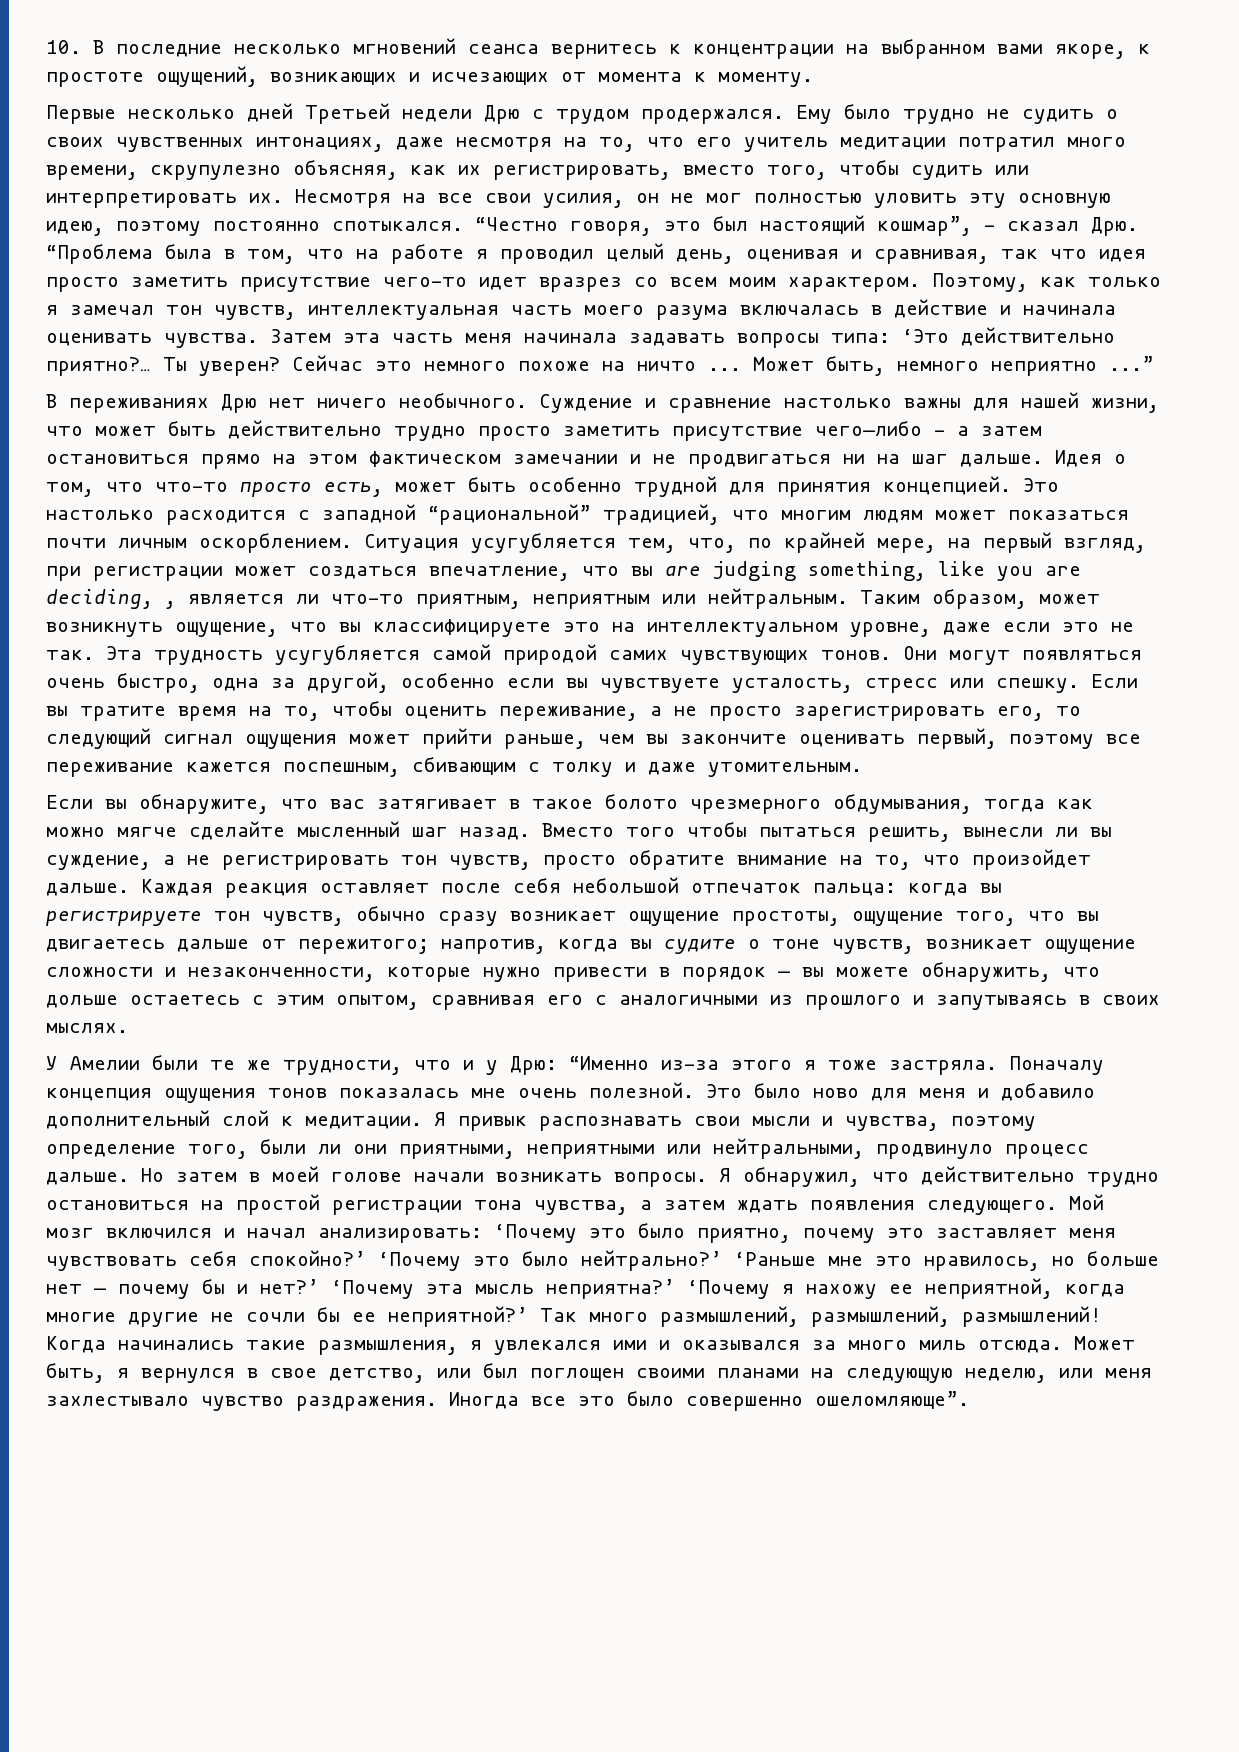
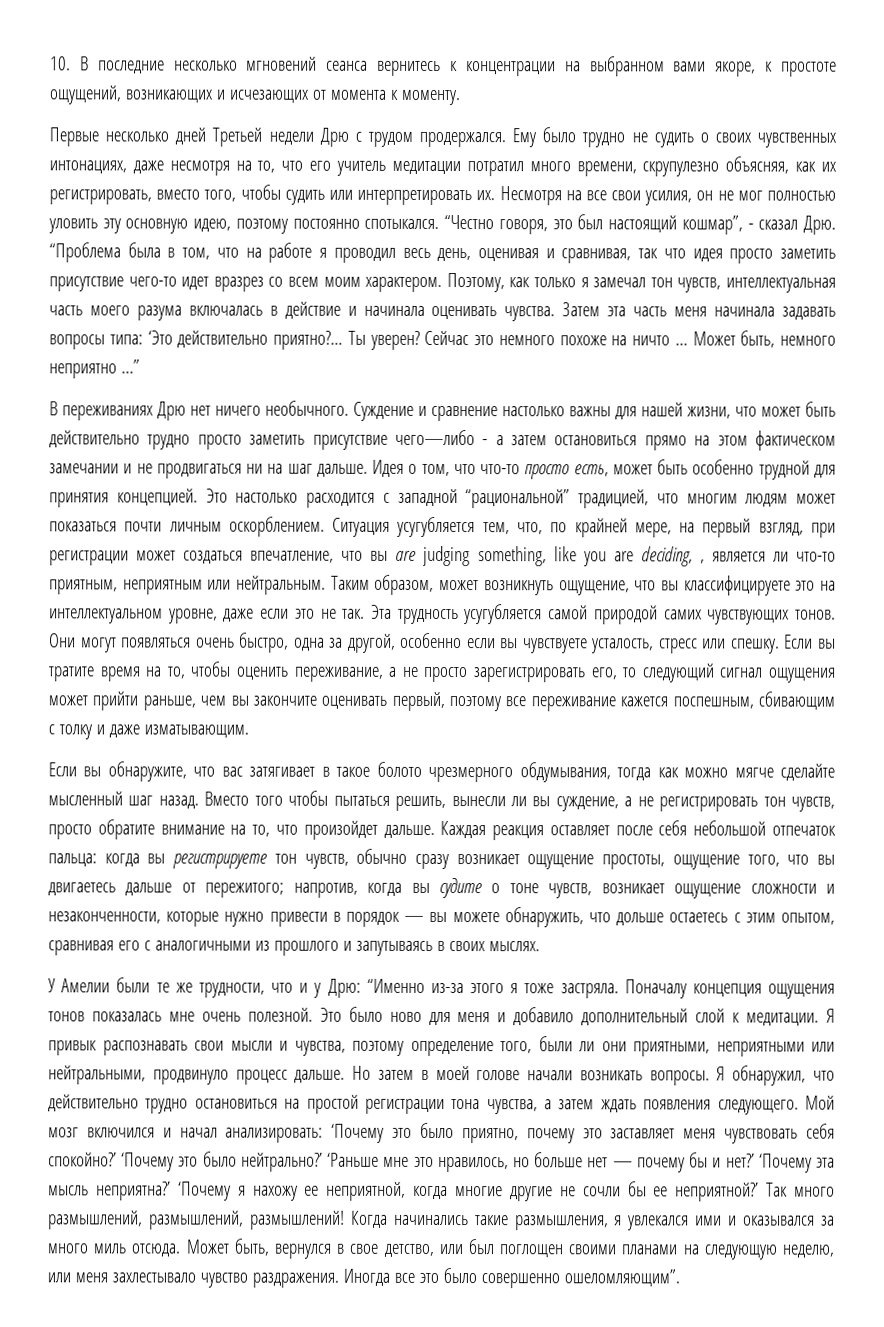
- “Честно говоря, это был настоящий кошмар”, - сказал Дрю. “Проблема была в том, что на работе я проводил целый день, оценивая и сравнивая, так что идея просто заметить присутствие чего-то идет вразрез со всем моим характером.
+ “Честно говоря, это был настоящий кошмар”, - сказал Дрю. “Проблема была в том, что на работе я проводил весь день, оценивая и сравнивая, так что идея просто заметить присутствие чего-то идет вразрез со всем моим характером.
- Если вы тратите время на то, чтобы оценить переживание, а не просто зарегистрировать его, то следующий сигнал ощущения может прийти раньше, чем вы закончите оценивать первый, поэтому все переживание кажется поспешным, сбивающим с толку и даже утомительным.
+ Если вы тратите время на то, чтобы оценить переживание, а не просто зарегистрировать его, то следующий сигнал ощущения может прийти раньше, чем вы закончите оценивать первый, поэтому все переживание кажется поспешным, сбивающим с толку и даже изматывающим.
- Может быть, я вернулся в свое детство, или был поглощен своими планами на следующую неделю, или меня захлестывало чувство раздражения.
+ Может быть, вернулся в свое детство, или был поглощен своими планами на следующую неделю, или меня захлестывало чувство раздражения.
- Иногда все это было совершенно ошеломляюще”.
+ Иногда все это было совершенно ошеломляющим”.

